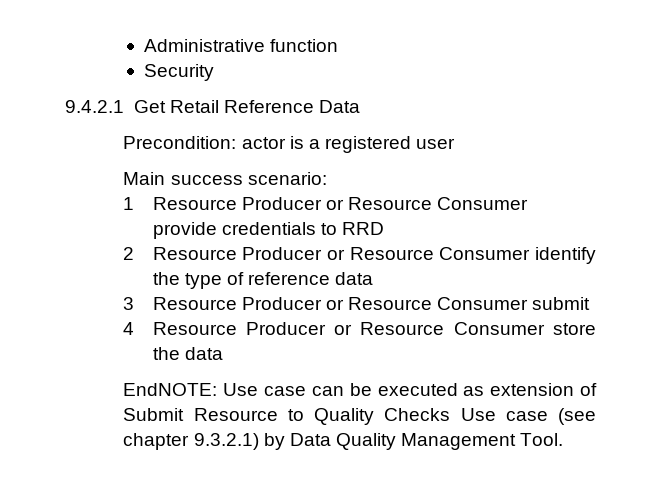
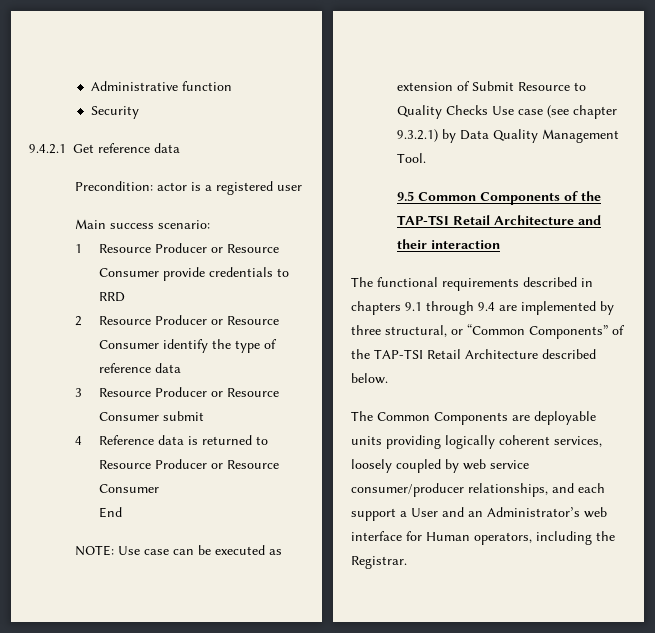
- 9.4.2.1 Get Retail Reference Data
+ 9.4.2.1 Get reference data
- 4 Resource Producer or Resource Consumer store the data
- EndNOTE: Use case can be executed as extension of Submit Resource to Quality Checks Use case (see chapter 9.3.2.1) by Data Quality Management Tool.
+ 4 Reference data is returned to Resource Producer or Resource Consumer
+ End
+ NOTE: Use case can be executed as extension of Submit Resource to Quality Checks Use case (see chapter 9.3.2.1) by Data Quality Management Tool.
+ 9.5 Common Components of the TAP-TSI Retail Architecture and their interaction
+ The functional requirements described in chapters 9.1 through 9.4 are implemented by three structural, or “Common Components” of the TAP-TSI Retail Architecture described below.
+ The Common Components are deployable units providing logically coherent services, loosely coupled by web service consumer/producer relationships, and each support a User and an Administrator’s web interface for Human operators, including the Registrar.

